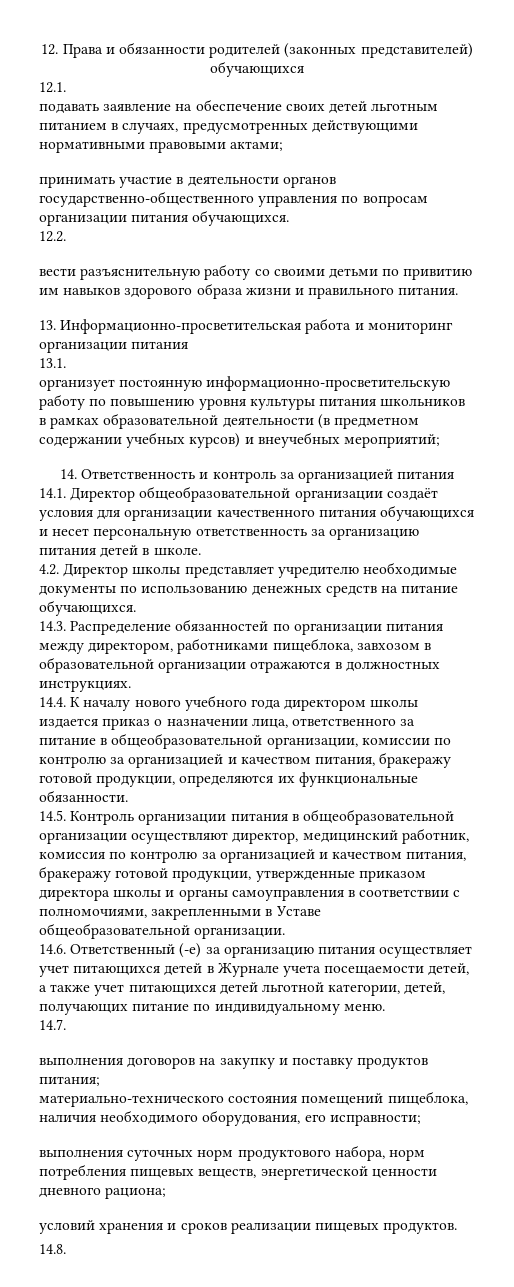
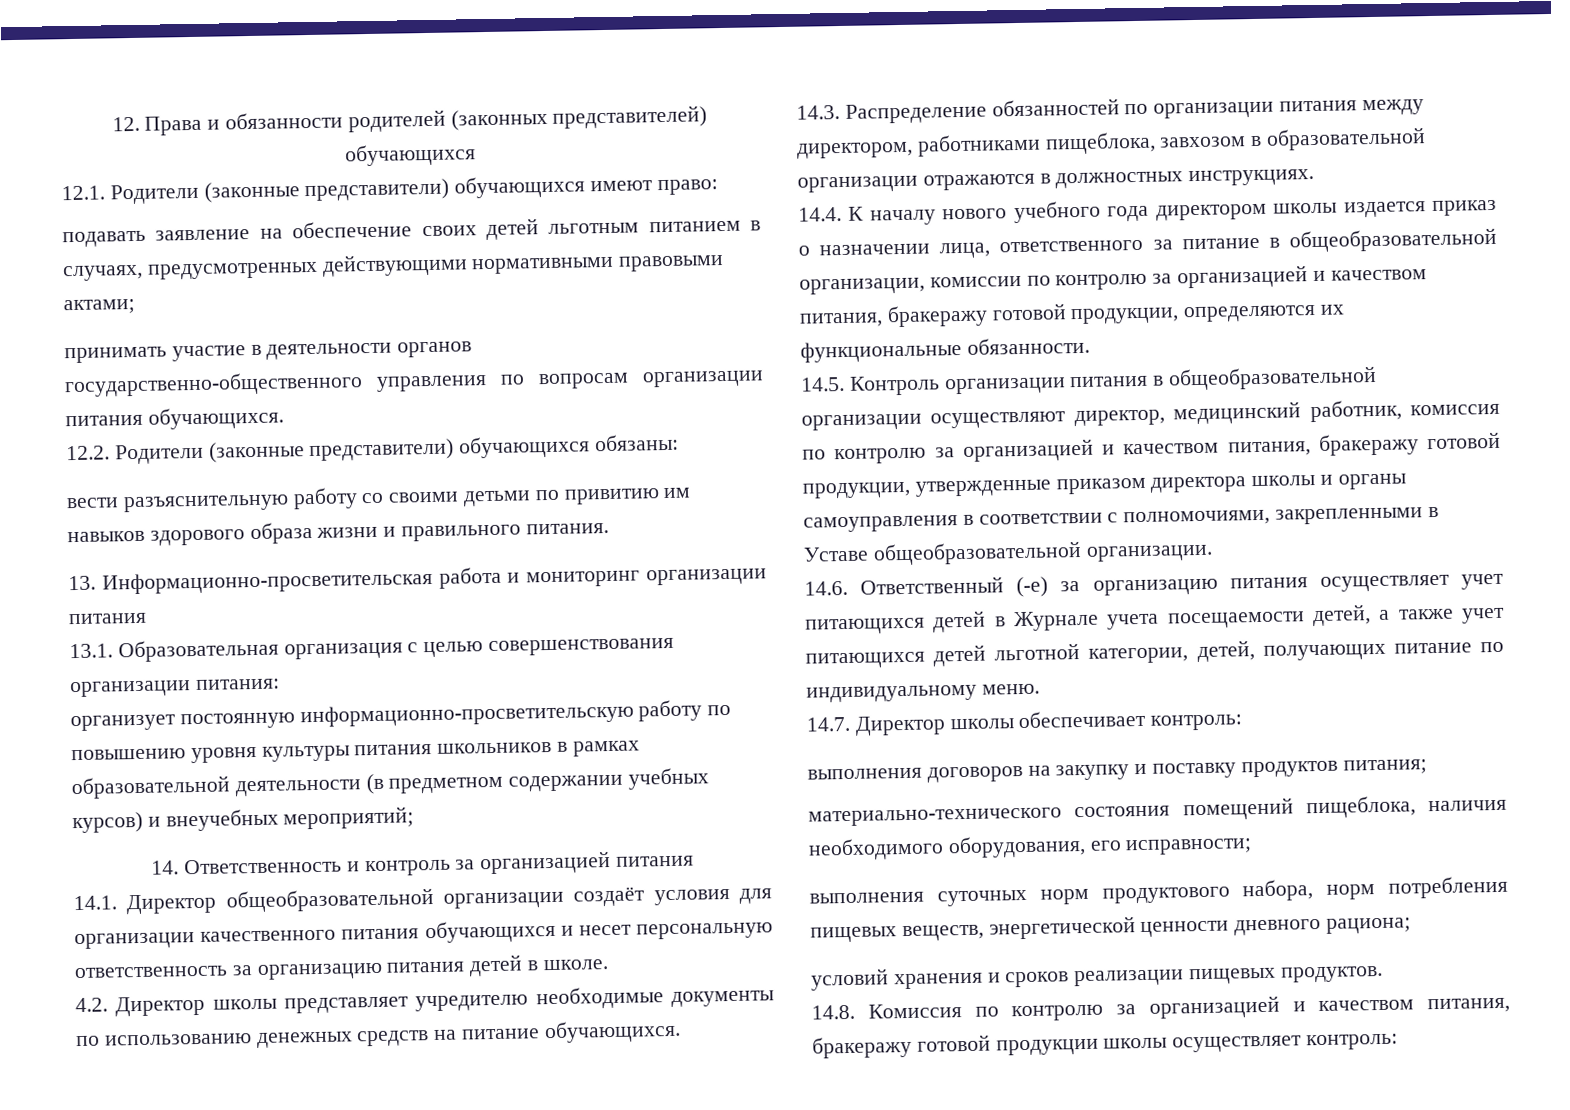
- 12.1.
+ 12.1. Родители (законные представители) обучающихся имеют право:
- 12.2.
+ 12.2. Родители (законные представители) обучающихся обязаны:
- 13.1.
+ 13.1. Образовательная организация с целью совершенствования организации питания:
- 14.7.
+ 14.7. Директор школы обеспечивает контроль:
- 14.8.
+ 14.8. Комиссия по контролю за организацией и качеством питания, бракеражу готовой продукции школы осуществляет контроль:

